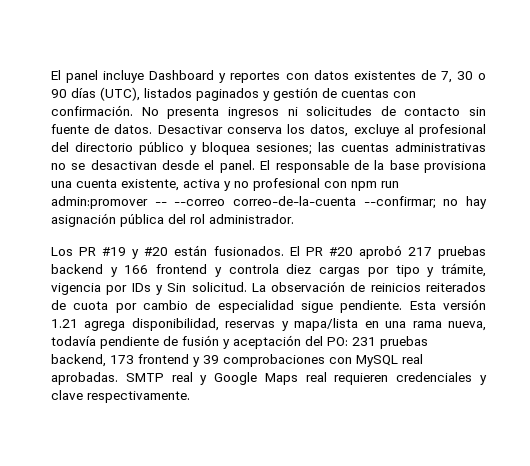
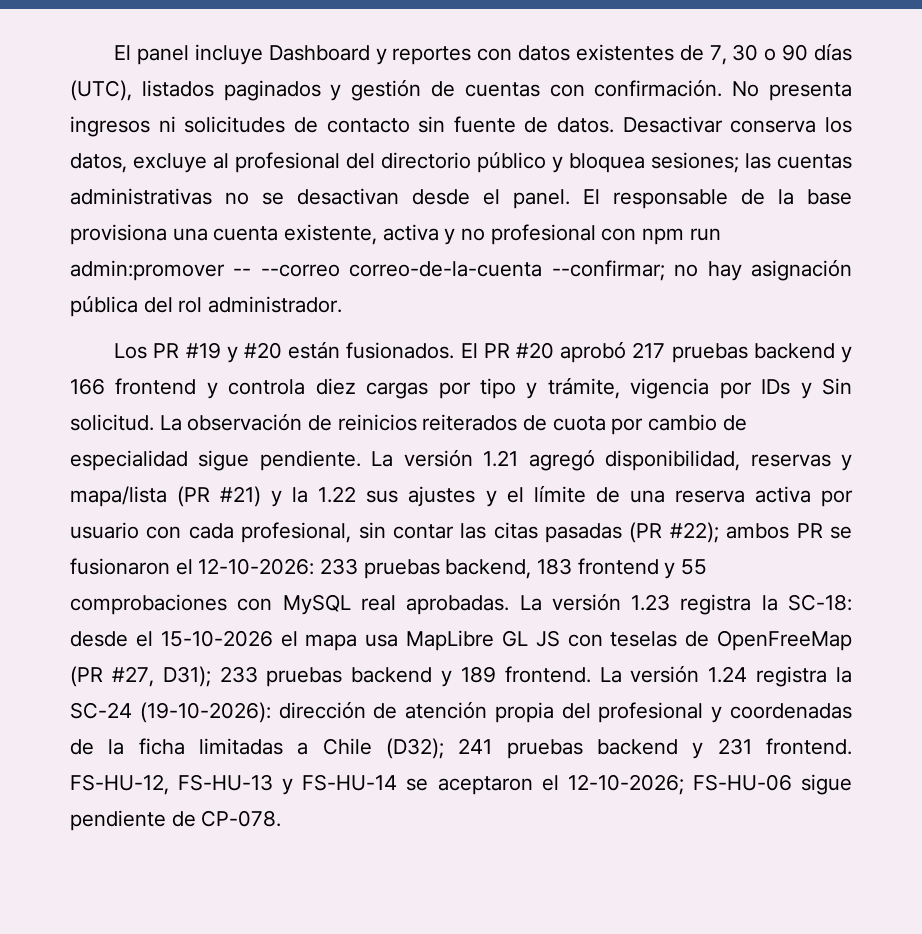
- Esta versión 1.21 agrega disponibilidad, reservas y mapa/lista en una rama nueva, todavía pendiente de fusión y aceptación del PO: 231 pruebas backend, 173 frontend y 39 comprobaciones con MySQL real aprobadas.
+ La versión 1.21 agregó disponibilidad, reservas y mapa/lista (PR #21) y la 1.22 sus ajustes y el límite de una reserva activa por usuario con cada profesional, sin contar las citas pasadas (PR #22); ambos PR se fusionaron el 12-10-2026: 233 pruebas backend, 183 frontend y 55 comprobaciones con MySQL real aprobadas.
- SMTP real y Google Maps real requieren credenciales y clave respectivamente.
+ La versión 1.23 registra la SC-18: desde el 15-10-2026 el mapa usa MapLibre GL JS con teselas de OpenFreeMap (PR #27, D31); 233 pruebas backend y 189 frontend. La versión 1.24 registra la SC-24 (19-10-2026): dirección de atención propia del profesional y coordenadas de la ficha limitadas a Chile (D32); 241 pruebas backend y 231 frontend. FS-HU-12, FS-HU-13 y FS-HU-14 se aceptaron el 12-10-2026; FS-HU-06 sigue pendiente de CP-078.

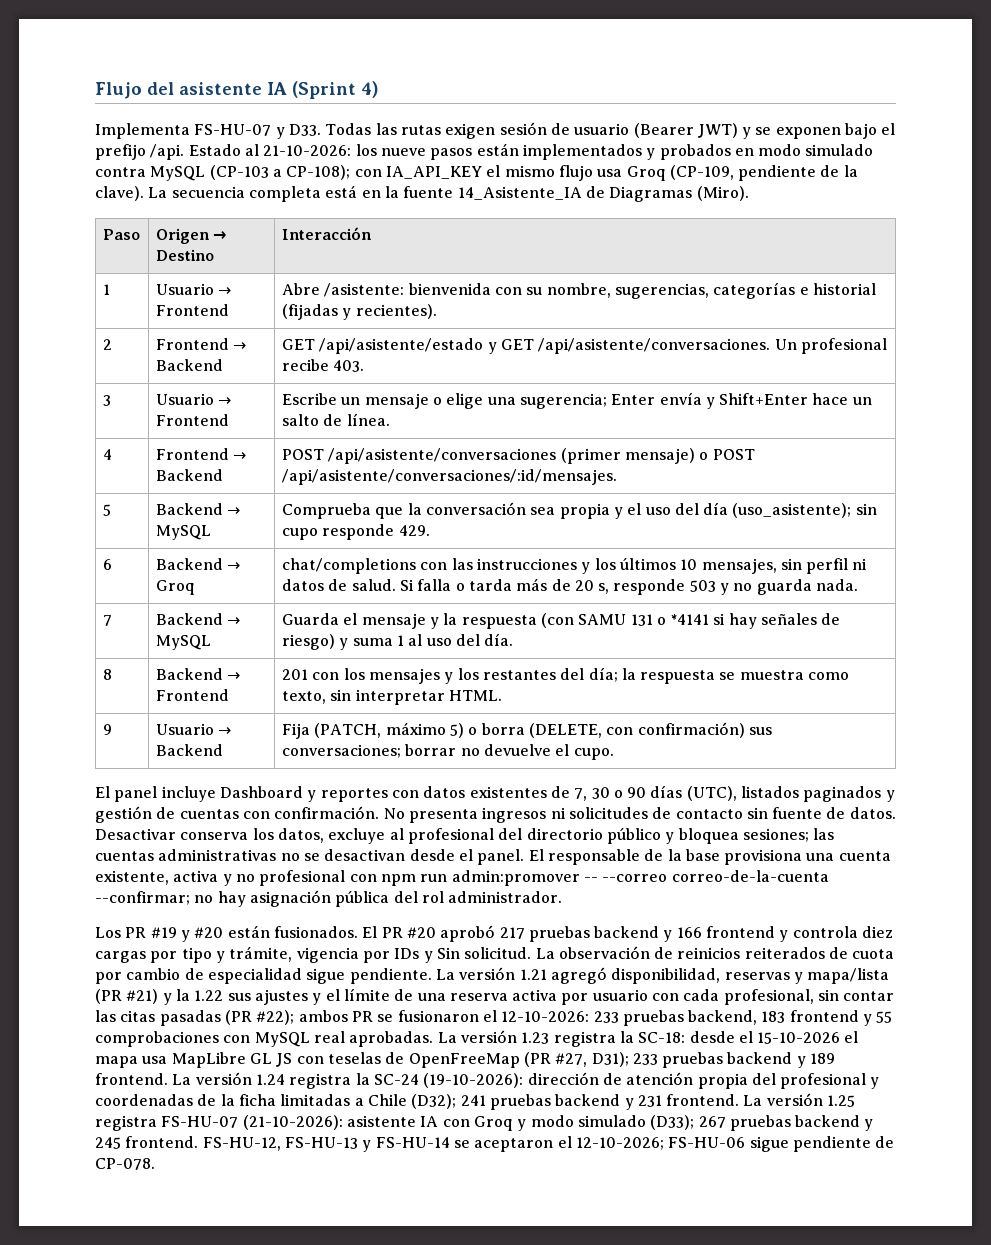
+ Flujo del asistente IA (Sprint 4)
+ Implementa FS-HU-07 y D33. Todas las rutas exigen sesión de usuario (Bearer JWT) y se exponen bajo el prefijo /api. Estado al 21-10-2026: los nueve pasos están implementados y probados en modo simulado contra MySQL (CP-103 a CP-108); con IA_API_KEY el mismo flujo usa Groq (CP-109, pendiente de la clave). La secuencia completa está en la fuente 14_Asistente_IA de Diagramas (Miro).
+ Paso | Origen → Destino | Interacción
+ 1 | Usuario → Frontend | Abre /asistente: bienvenida con su nombre, sugerencias, categorías e historial (fijadas y recientes).
+ 2 | Frontend → Backend | GET /api/asistente/estado y GET /api/asistente/conversaciones. Un profesional recibe 403.
+ 3 | Usuario → Frontend | Escribe un mensaje o elige una sugerencia; Enter envía y Shift+Enter hace un salto de línea.
+ 4 | Frontend → Backend | POST /api/asistente/conversaciones (primer mensaje) o POST /api/asistente/conversaciones/:id/mensajes.
+ 5 | Backend → MySQL | Comprueba que la conversación sea propia y el uso del día (uso_asistente); sin cupo responde 429.
+ 6 | Backend → Groq | chat/completions con las instrucciones y los últimos 10 mensajes, sin perfil ni datos de salud. Si falla o tarda más de 20 s, responde 503 y no guarda nada.
+ 7 | Backend → MySQL | Guarda el mensaje y la respuesta (con SAMU 131 o *4141 si hay señales de riesgo) y suma 1 al uso del día.
+ 8 | Backend → Frontend | 201 con los mensajes y los restantes del día; la respuesta se muestra como texto, sin interpretar HTML.
+ 9 | Usuario → Backend | Fija (PATCH, máximo 5) o borra (DELETE, con confirmación) sus conversaciones; borrar no devuelve el cupo.
+ La versión 1.25 registra FS-HU-07 (21-10-2026): asistente IA con Groq y modo simulado (D33); 267 pruebas backend y 245 frontend.

